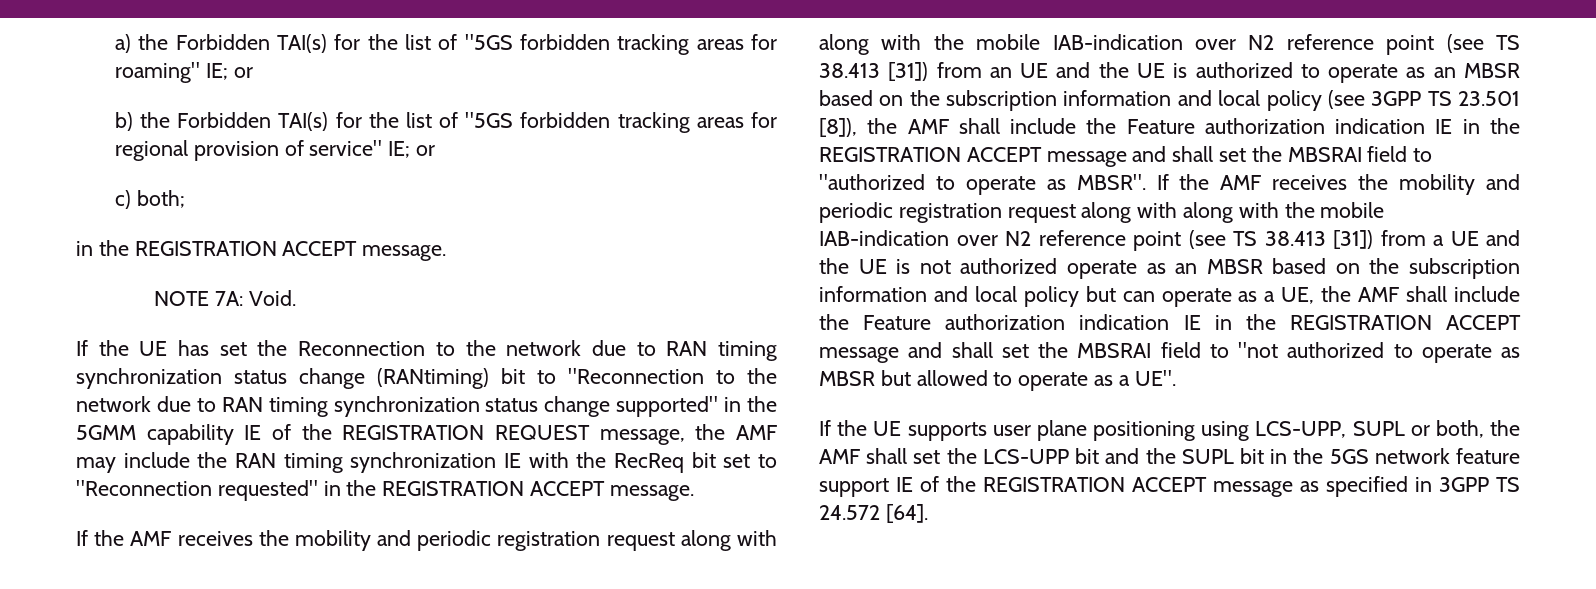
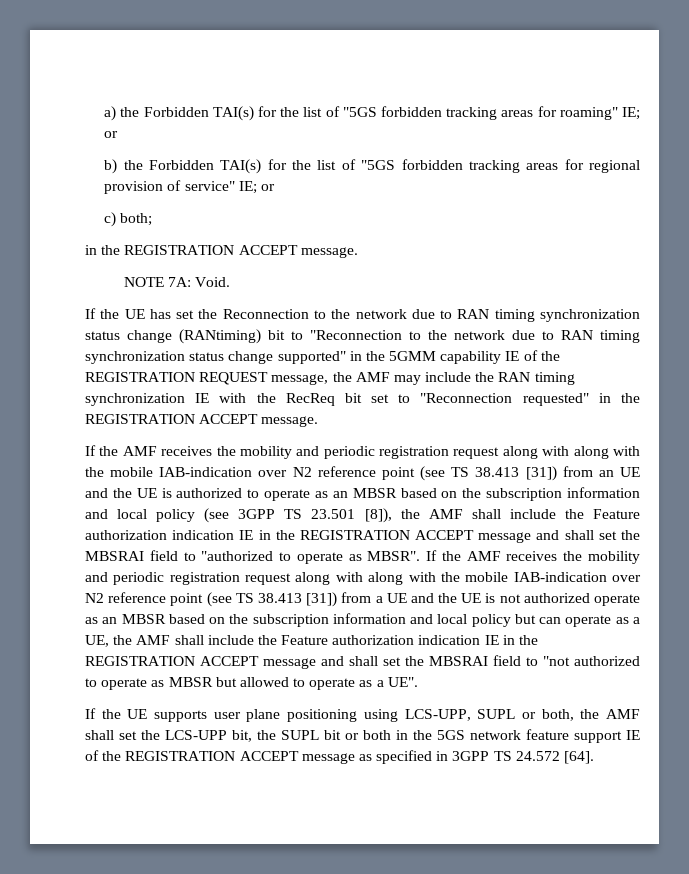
- If the UE supports user plane positioning using LCS-UPP, SUPL or both, the AMF shall set the LCS-UPP bit and the SUPL bit in the 5GS network feature support IE of the REGISTRATION ACCEPT message as specified in 3GPP TS 24.572 [64].
+ If the UE supports user plane positioning using LCS-UPP, SUPL or both, the AMF shall set the LCS-UPP bit, the SUPL bit or both in the 5GS network feature support IE of the REGISTRATION ACCEPT message as specified in 3GPP TS 24.572 [64].

